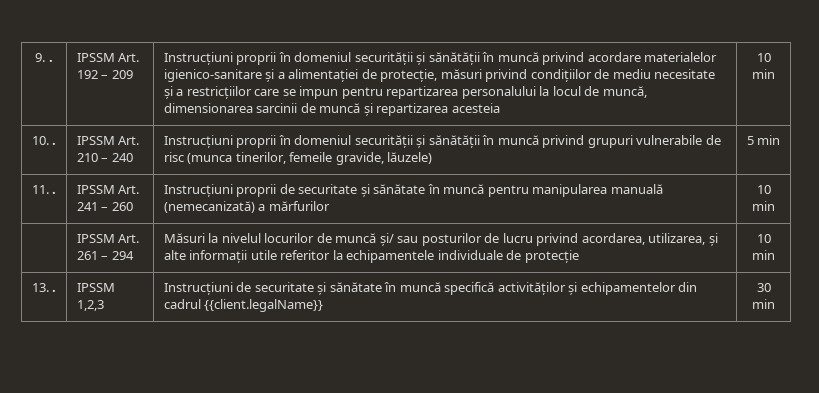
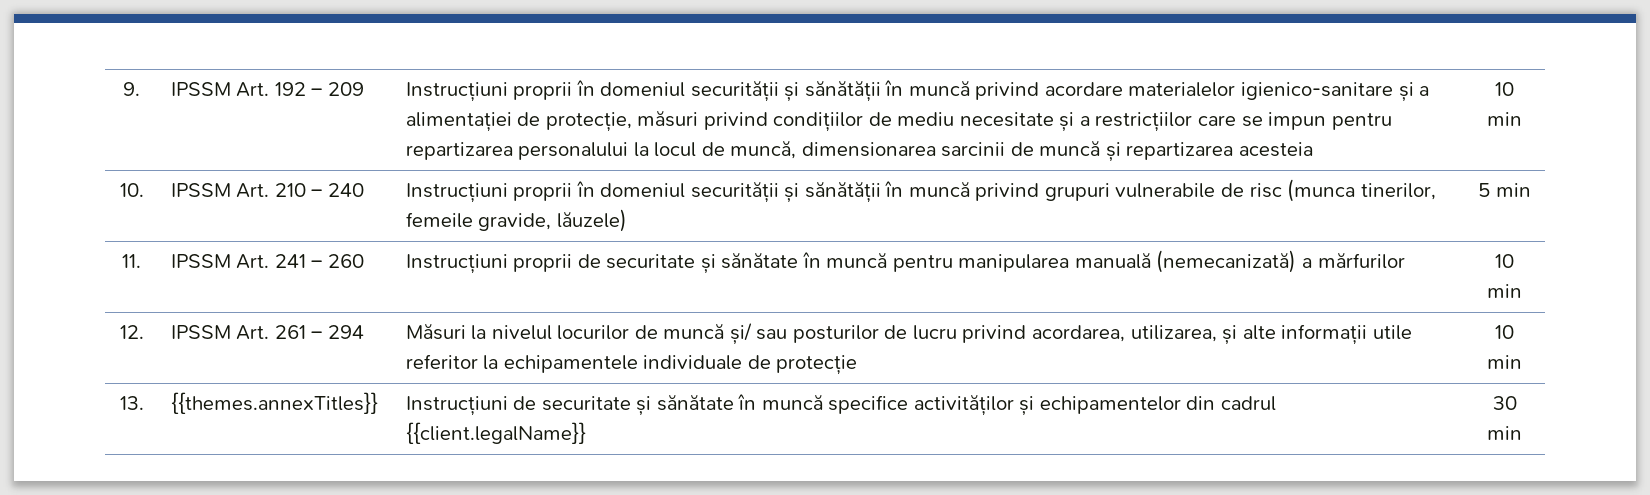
- 9. .
+ 9.
- 10. . | IPSSM Art. 210 – 240 | Instrucțiuni proprii în domeniul securității și sănătății în muncă privind grupuri vulnerabile de risc (munca tinerilor, femeile gravide, lăuzele) | 5 min
+ 10. | IPSSM Art. 210 – 240 | Instrucțiuni proprii în domeniul securității și sănătății în muncă privind grupuri vulnerabile de risc (munca tinerilor, femeile gravide, lăuzele) | 5 min
- 11. . | IPSSM Art. 241 – 260 | Instrucțiuni proprii de securitate și sănătate în muncă pentru manipularea manuală (nemecanizată) a mărfurilor | 10 min
+ 11. | IPSSM Art. 241 – 260 | Instrucțiuni proprii de securitate și sănătate în muncă pentru manipularea manuală (nemecanizată) a mărfurilor | 10 min
- | IPSSM Art. 261 – 294 | Măsuri la nivelul locurilor de muncă și/ sau posturilor de lucru privind acordarea, utilizarea, și alte informații utile referitor la echipamentele individuale de protecție | 10 min
+ 12. | IPSSM Art. 261 – 294 | Măsuri la nivelul locurilor de muncă și/ sau posturilor de lucru privind acordarea, utilizarea, și alte informații utile referitor la echipamentele individuale de protecție | 10 min
- 13. . | IPSSM 1,2,3 | Instrucțiuni de securitate și sănătate în muncă specifică activităților și echipamentelor din cadrul {{client.legalName}} | 30 min
+ 13. | {{themes.annexTitles}} | Instrucțiuni de securitate și sănătate în muncă specifice activităților și echipamentelor din cadrul {{client.legalName}} | 30 min

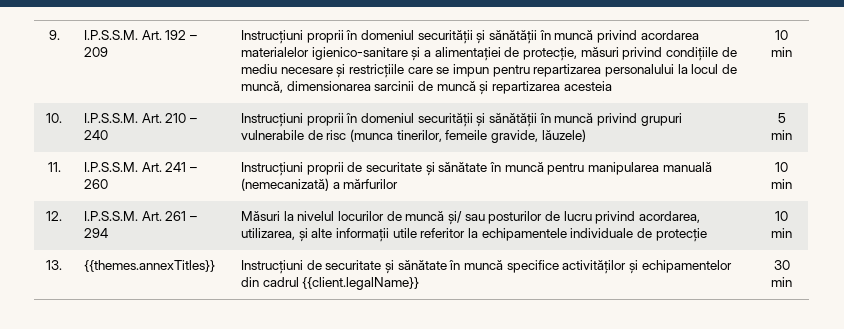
- IPSSM Art. 192 – 209
+ I.P.S.S.M. Art. 192 – 209
- Instrucțiuni proprii în domeniul securității și sănătății în muncă privind acordare materialelor igienico-sanitare și a alimentației de protecție, măsuri privind condițiilor de mediu necesitate și a restricțiilor care se impun pentru repartizarea personalului la locul de muncă, dimensionarea sarcinii de muncă și repartizarea acesteia
+ Instrucțiuni proprii în domeniul securității și sănătății în muncă privind acordarea materialelor igienico-sanitare și a alimentației de protecție, măsuri privind condițiile de mediu necesare și restricțiile care se impun pentru repartizarea personalului la locul de muncă, dimensionarea sarcinii de muncă și repartizarea acesteia
- 10. | IPSSM Art. 210 – 240 | Instrucțiuni proprii în domeniul securității și sănătății în muncă privind grupuri vulnerabile de risc (munca tinerilor, femeile gravide, lăuzele) | 5 min
+ 10. | I.P.S.S.M. Art. 210 – 240 | Instrucțiuni proprii în domeniul securității și sănătății în muncă privind grupuri vulnerabile de risc (munca tinerilor, femeile gravide, lăuzele) | 5 min
- 11. | IPSSM Art. 241 – 260 | Instrucțiuni proprii de securitate și sănătate în muncă pentru manipularea manuală (nemecanizată) a mărfurilor | 10 min
+ 11. | I.P.S.S.M. Art. 241 – 260 | Instrucțiuni proprii de securitate și sănătate în muncă pentru manipularea manuală (nemecanizată) a mărfurilor | 10 min
- 12. | IPSSM Art. 261 – 294 | Măsuri la nivelul locurilor de muncă și/ sau posturilor de lucru privind acordarea, utilizarea, și alte informații utile referitor la echipamentele individuale de protecție | 10 min
+ 12. | I.P.S.S.M. Art. 261 – 294 | Măsuri la nivelul locurilor de muncă și/ sau posturilor de lucru privind acordarea, utilizarea, și alte informații utile referitor la echipamentele individuale de protecție | 10 min

